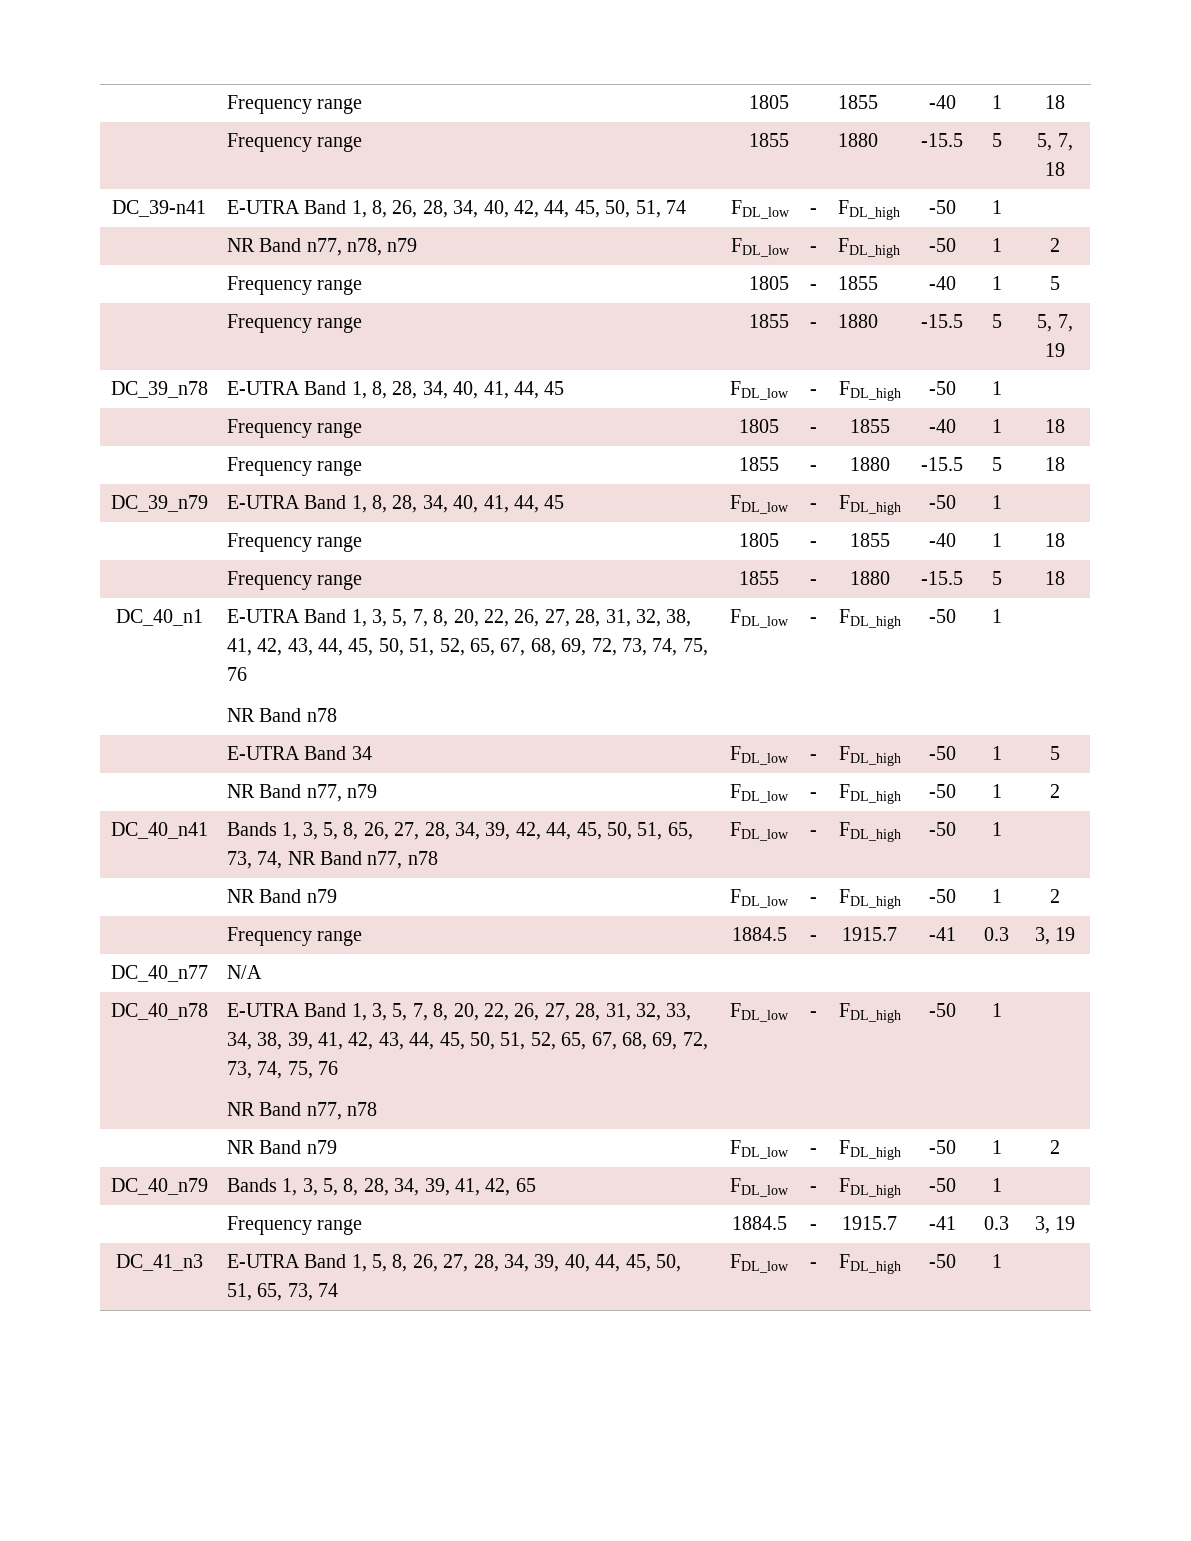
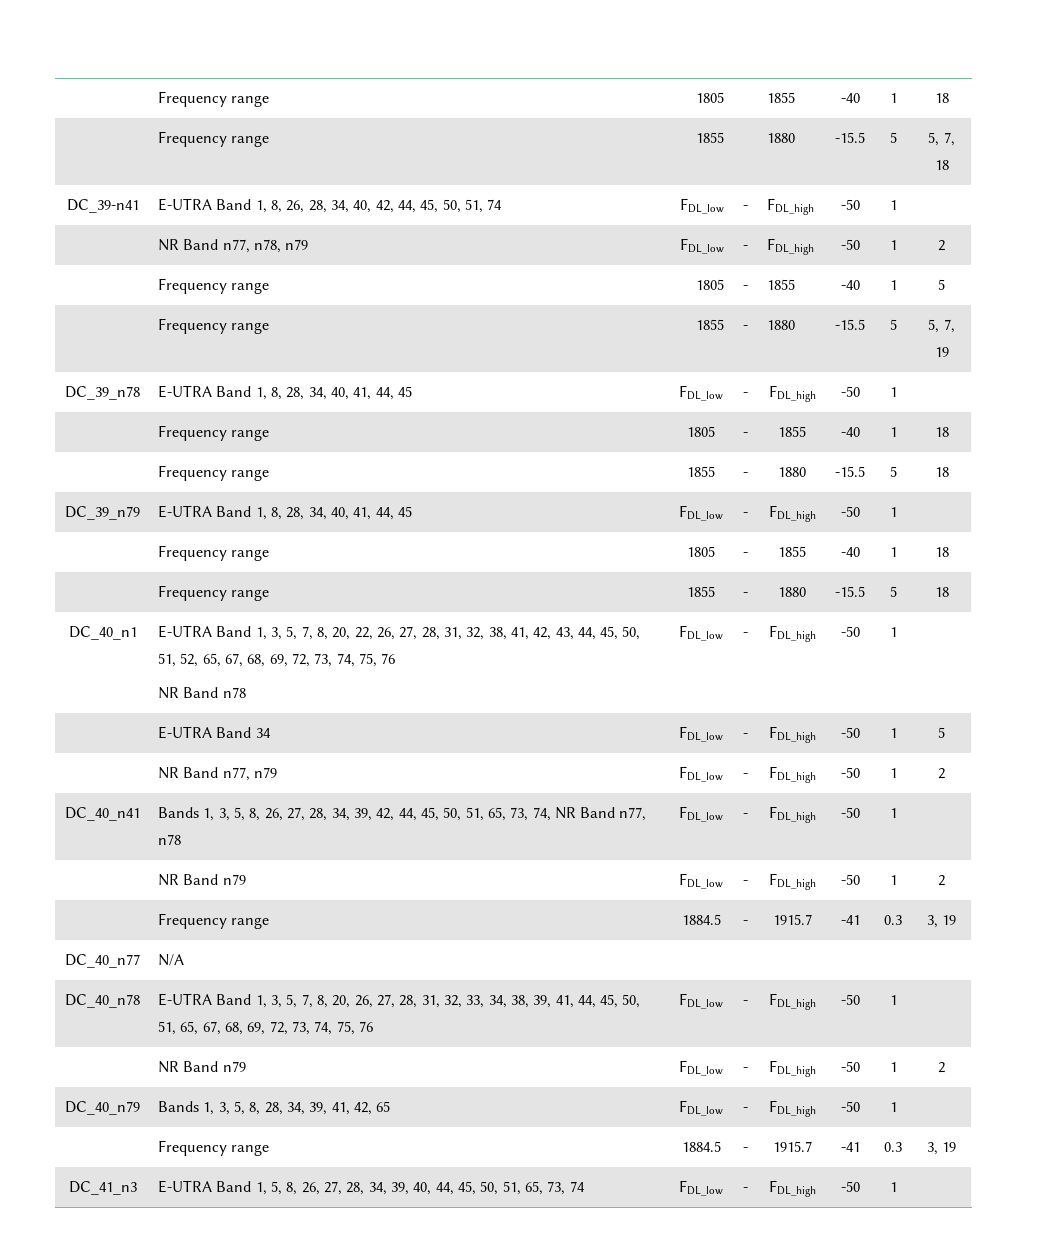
- E-UTRA Band 1, 3, 5, 7, 8, 20, 22, 26, 27, 28, 31, 32, 33, 34, 38, 39, 41, 42, 43, 44, 45, 50, 51, 52, 65, 67, 68, 69, 72, 73, 74, 75, 76
- NR Band n77, n78
+ E-UTRA Band 1, 3, 5, 7, 8, 20, 26, 27, 28, 31, 32, 33, 34, 38, 39, 41, 44, 45, 50, 51, 65, 67, 68, 69, 72, 73, 74, 75, 76

